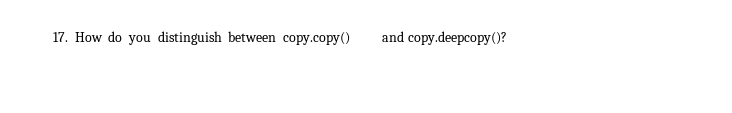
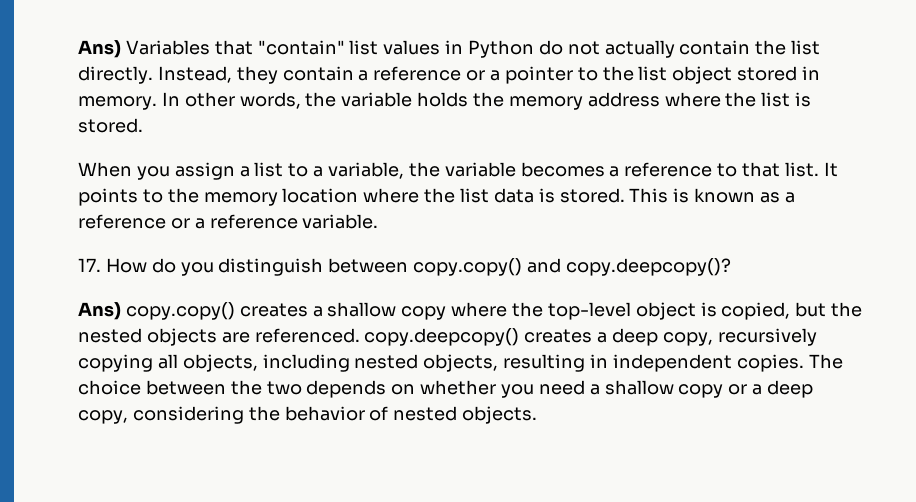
+ Ans) Variables that "contain" list values in Python do not actually contain the list directly. Instead, they contain a reference or a pointer to the list object stored in memory. In other words, the variable holds the memory address where the list is stored.
+ When you assign a list to a variable, the variable becomes a reference to that list. It points to the memory location where the list data is stored. This is known as a reference or a reference variable.
+ Ans) copy.copy() creates a shallow copy where the top-level object is copied, but the nested objects are referenced. copy.deepcopy() creates a deep copy, recursively copying all objects, including nested objects, resulting in independent copies. The choice between the two depends on whether you need a shallow copy or a deep copy, considering the behavior of nested objects.

